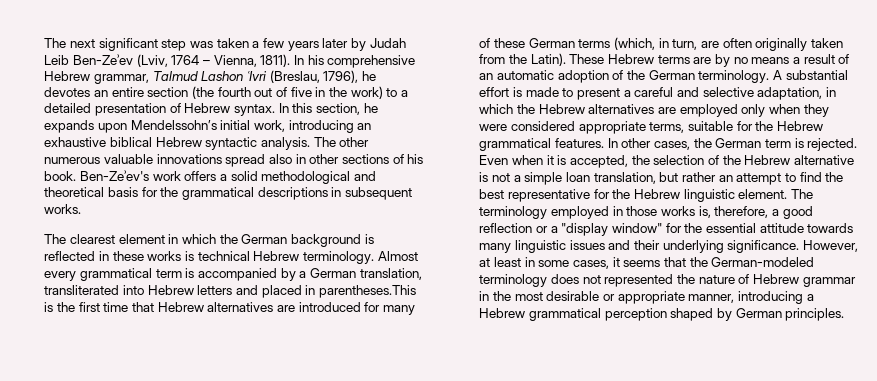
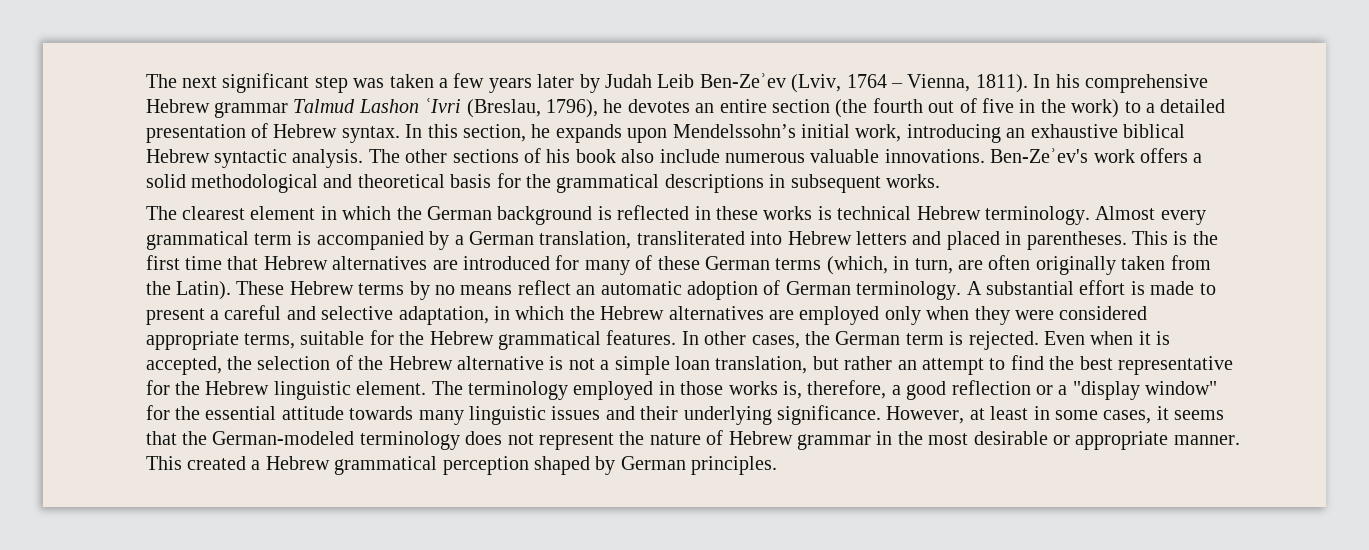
- In his comprehensive Hebrew grammar, Talmud Lashon ʿIvri (Breslau, 1796), he devotes an entire section (the fourth out of five in the work) to a detailed presentation of Hebrew syntax.
+ In his comprehensive Hebrew grammar Talmud Lashon ʿIvri (Breslau, 1796), he devotes an entire section (the fourth out of five in the work) to a detailed presentation of Hebrew syntax.
- The other numerous valuable innovations spread also in other sections of his book.
+ The other sections of his book also include numerous valuable innovations.
- Almost every grammatical term is accompanied by a German translation, transliterated into Hebrew letters and placed in parentheses.This is the first time that Hebrew alternatives are introduced for many of these German terms (which, in turn, are often originally taken from the Latin).
+ Almost every grammatical term is accompanied by a German translation, transliterated into Hebrew letters and placed in parentheses. This is the first time that Hebrew alternatives are introduced for many of these German terms (which, in turn, are often originally taken from the Latin).
- These Hebrew terms are by no means a result of an automatic adoption of the German terminology.
+ These Hebrew terms by no means reflect an automatic adoption of German terminology.
- However, at least in some cases, it seems that the German-modeled terminology does not represented the nature of Hebrew grammar in the most desirable or appropriate manner, introducing a Hebrew grammatical perception shaped by German principles.
+ However, at least in some cases, it seems that the German-modeled terminology does not represent the nature of Hebrew grammar in the most desirable or appropriate manner. This created a Hebrew grammatical perception shaped by German principles.

